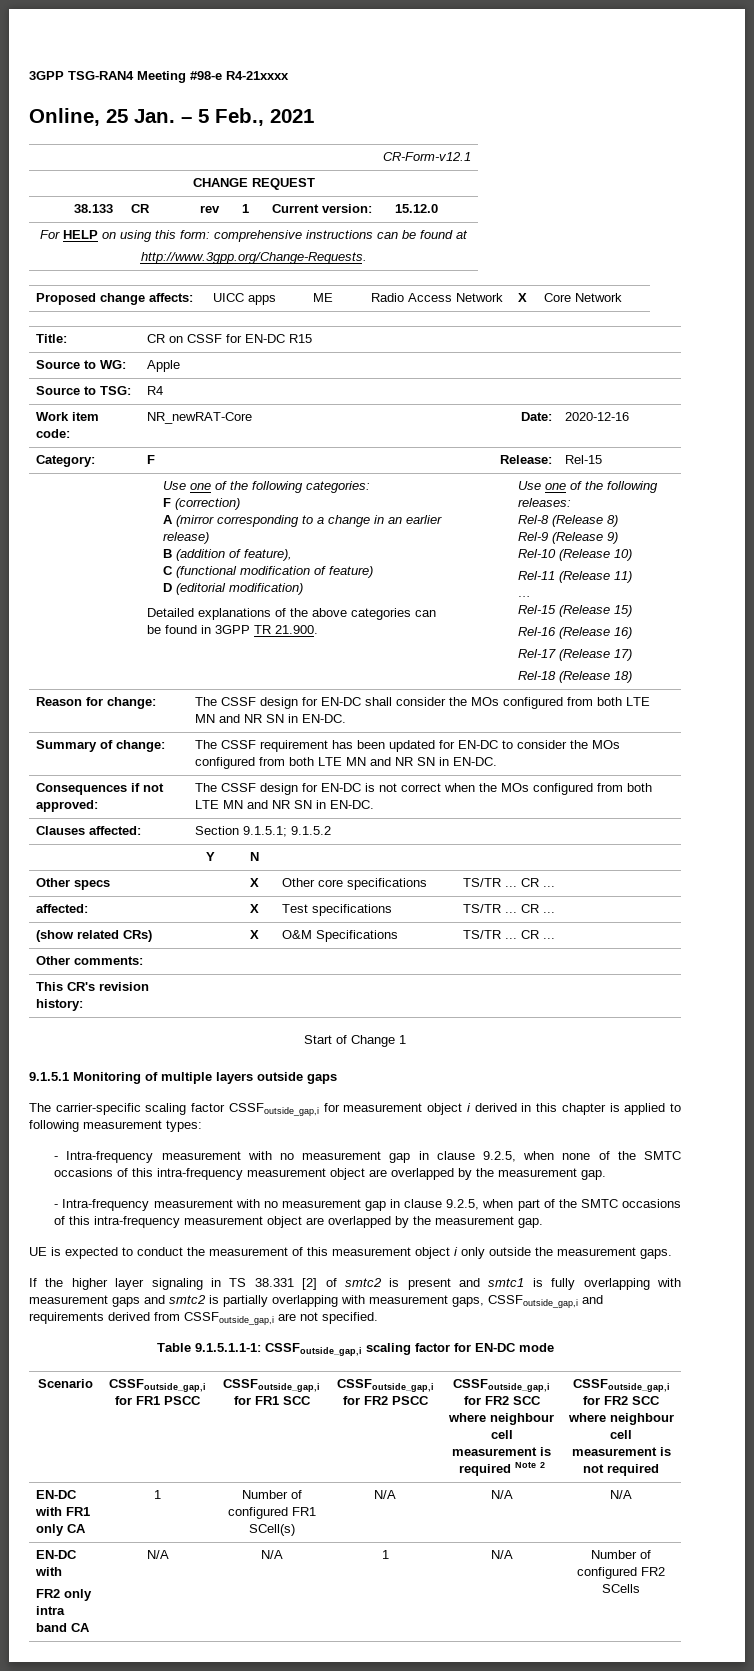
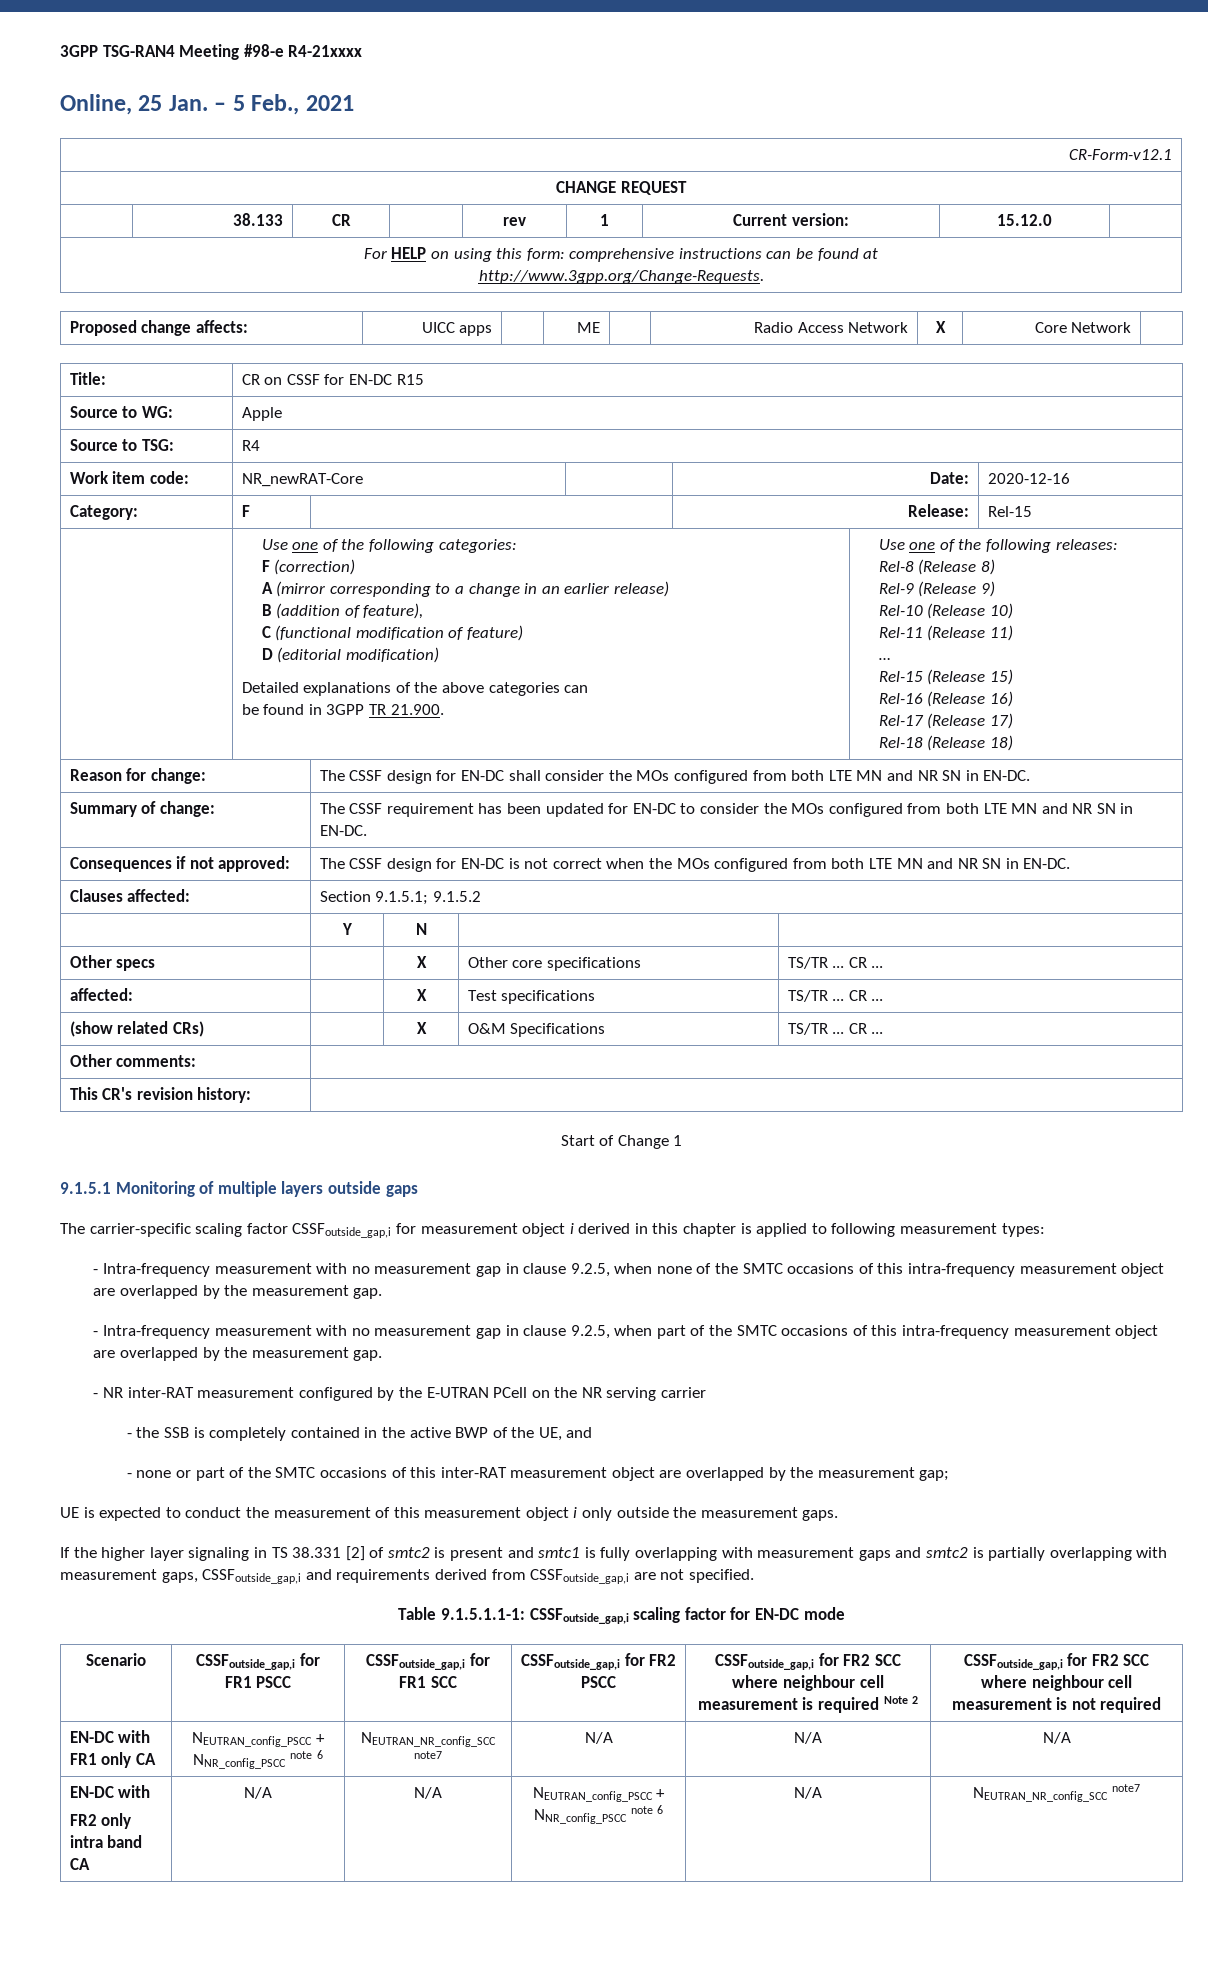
+ - NR inter-RAT measurement configured by the E-UTRAN PCell on the NR serving carrier
+ - the SSB is completely contained in the active BWP of the UE, and
+ - none or part of the SMTC occasions of this inter-RAT measurement object are overlapped by the measurement gap;
- EN-DC with FR1 only CA | 1 | Number of configured FR1 SCell(s) | N/A | N/A | N/A
+ EN-DC with FR1 only CA | NEUTRAN_config_PSCC + NNR_config_PSCC note 6 | NEUTRAN_NR_config_SCC note7 | N/A | N/A | N/A
  EN-DC with
- FR2 only intra band CA | N/A | N/A | 1 | N/A | Number of configured FR2 SCells
+ FR2 only intra band CA | N/A | N/A | NEUTRAN_config_PSCC + NNR_config_PSCC note 6 | N/A | NEUTRAN_NR_config_SCC note7

